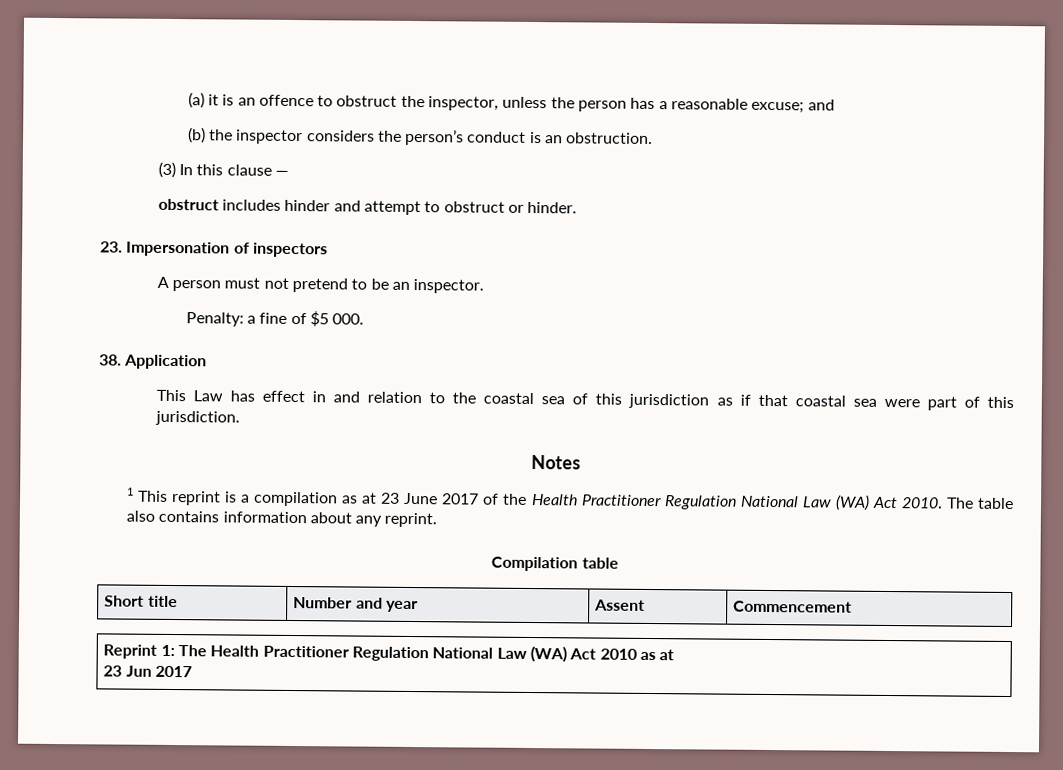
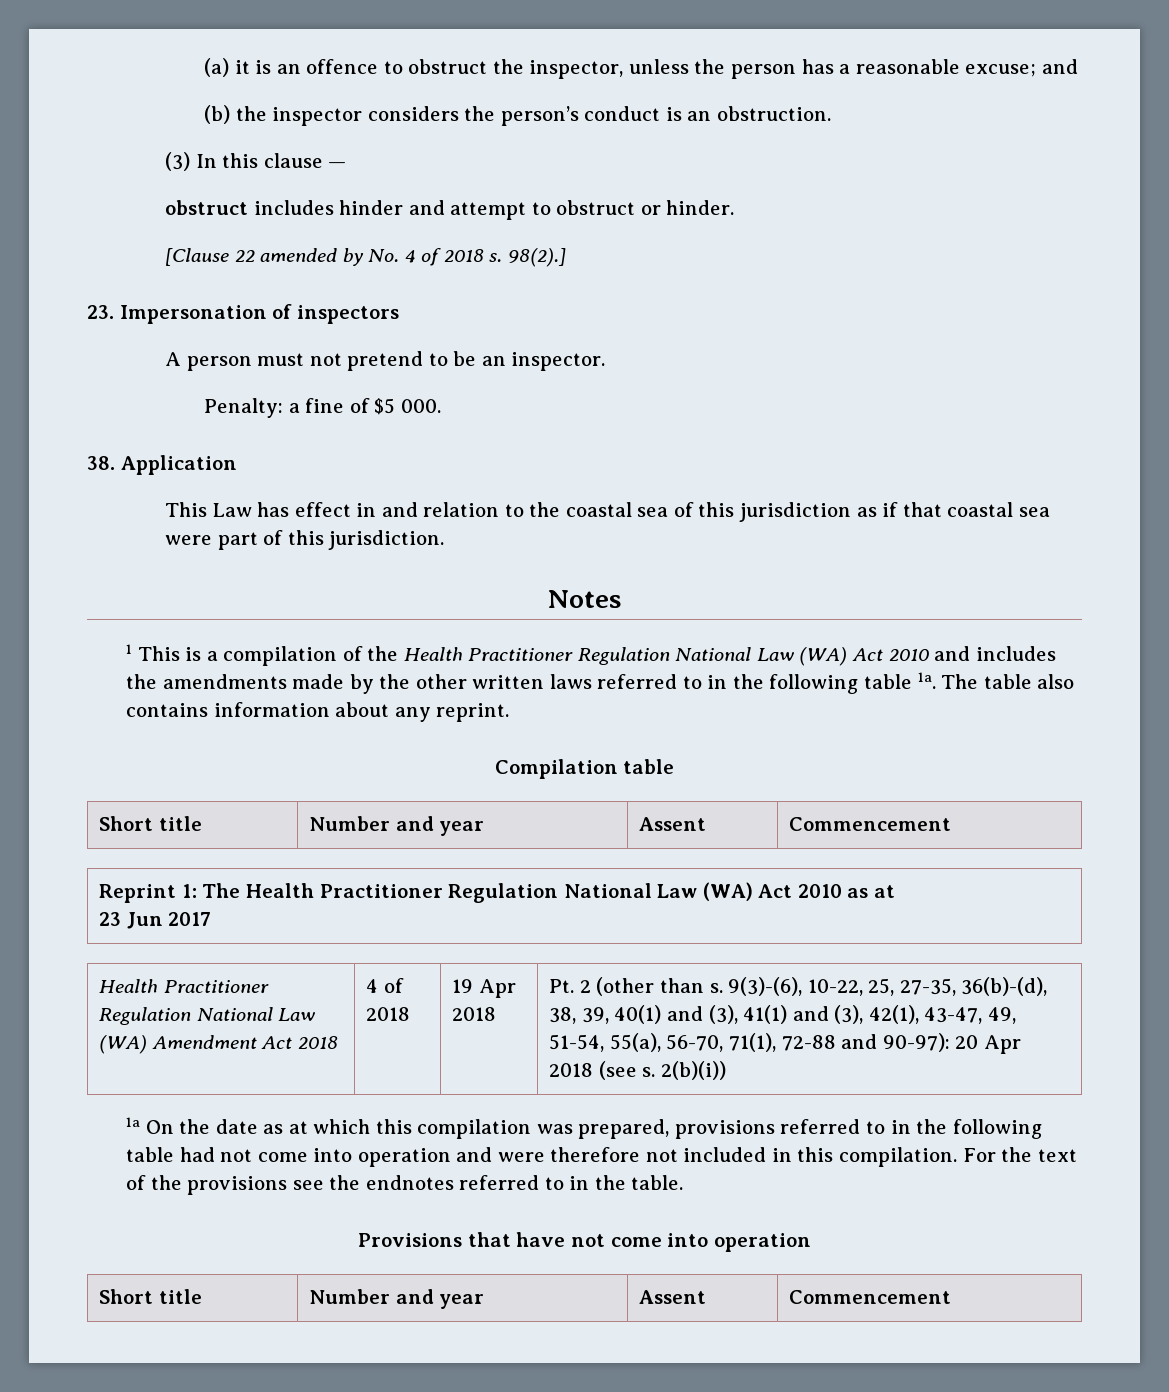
+ [Clause 22 amended by No. 4 of 2018 s. 98(2).]
- 1 This reprint is a compilation as at 23 June 2017 of the Health Practitioner Regulation National Law (WA) Act 2010.
+ 1 This is a compilation of the Health Practitioner Regulation National Law (WA) Act 2010 and includes the amendments made by the other written laws referred to in the following table 1a.
+ Health Practitioner Regulation National Law (WA) Amendment Act 2018 | 4 of 2018 | 19 Apr 2018 | Pt. 2 (other than s. 9(3)-(6), 10-22, 25, 27-35, 36(b)-(d), 38, 39, 40(1) and (3), 41(1) and (3), 42(1), 43-47, 49, 51-54, 55(a), 56-70, 71(1), 72-88 and 90-97): 20 Apr 2018 (see s. 2(b)(i))
+ 1a On the date as at which this compilation was prepared, provisions referred to in the following table had not come into operation and were therefore not included in this compilation. For the text of the provisions see the endnotes referred to in the table.
+ Provisions that have not come into operation
+ Short title | Number and year | Assent | Commencement

